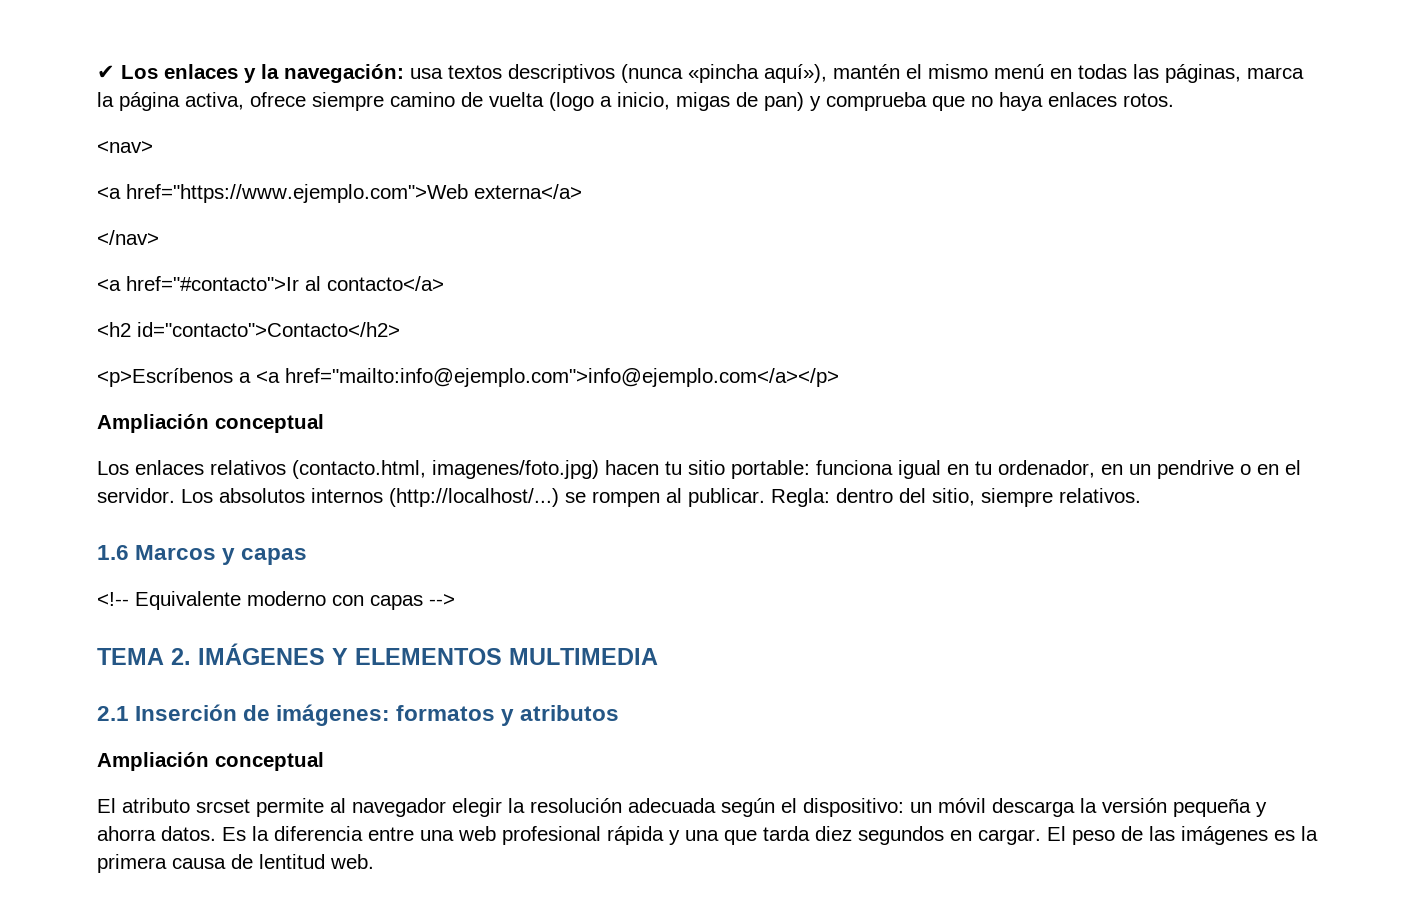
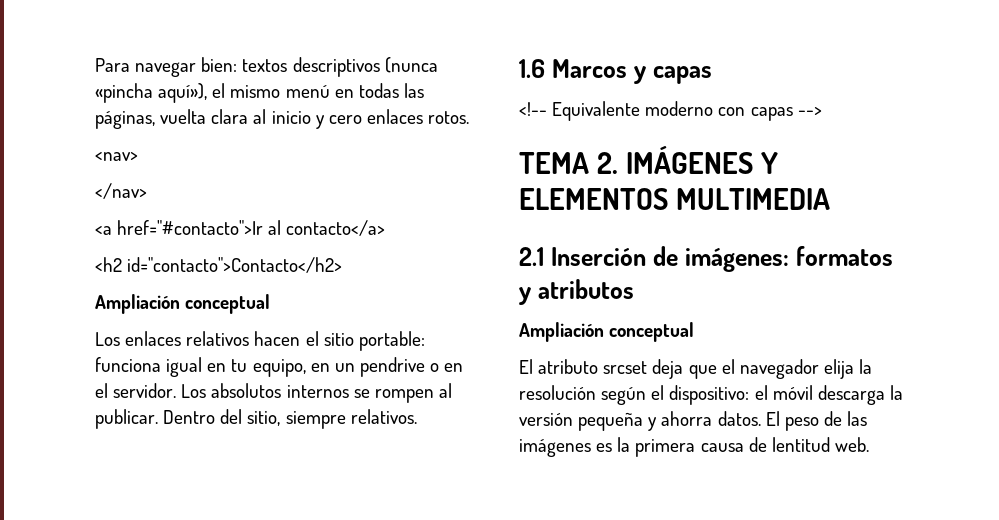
- ✔ Los enlaces y la navegación: usa textos descriptivos (nunca «pincha aquí»), mantén el mismo menú en todas las páginas, marca la página activa, ofrece siempre camino de vuelta (logo a inicio, migas de pan) y comprueba que no haya enlaces rotos.
+ Para navegar bien: textos descriptivos (nunca «pincha aquí»), el mismo menú en todas las páginas, vuelta clara al inicio y cero enlaces rotos.
- <a href="https://www.ejemplo.com">Web externa</a>
- <p>Escríbenos a <a href="mailto:info@ejemplo.com">info@ejemplo.com</a></p>
- Los enlaces relativos (contacto.html, imagenes/foto.jpg) hacen tu sitio portable: funciona igual en tu ordenador, en un pendrive o en el servidor.
+ Los enlaces relativos hacen el sitio portable: funciona igual en tu equipo, en un pendrive o en el servidor.
- Los absolutos internos (http://localhost/...) se rompen al publicar.
+ Los absolutos internos se rompen al publicar.
- Regla: dentro del sitio, siempre relativos.
+ Dentro del sitio, siempre relativos.
- El atributo srcset permite al navegador elegir la resolución adecuada según el dispositivo: un móvil descarga la versión pequeña y ahorra datos.
+ El atributo srcset deja que el navegador elija la resolución según el dispositivo: el móvil descarga la versión pequeña y ahorra datos.
- Es la diferencia entre una web profesional rápida y una que tarda diez segundos en cargar.

